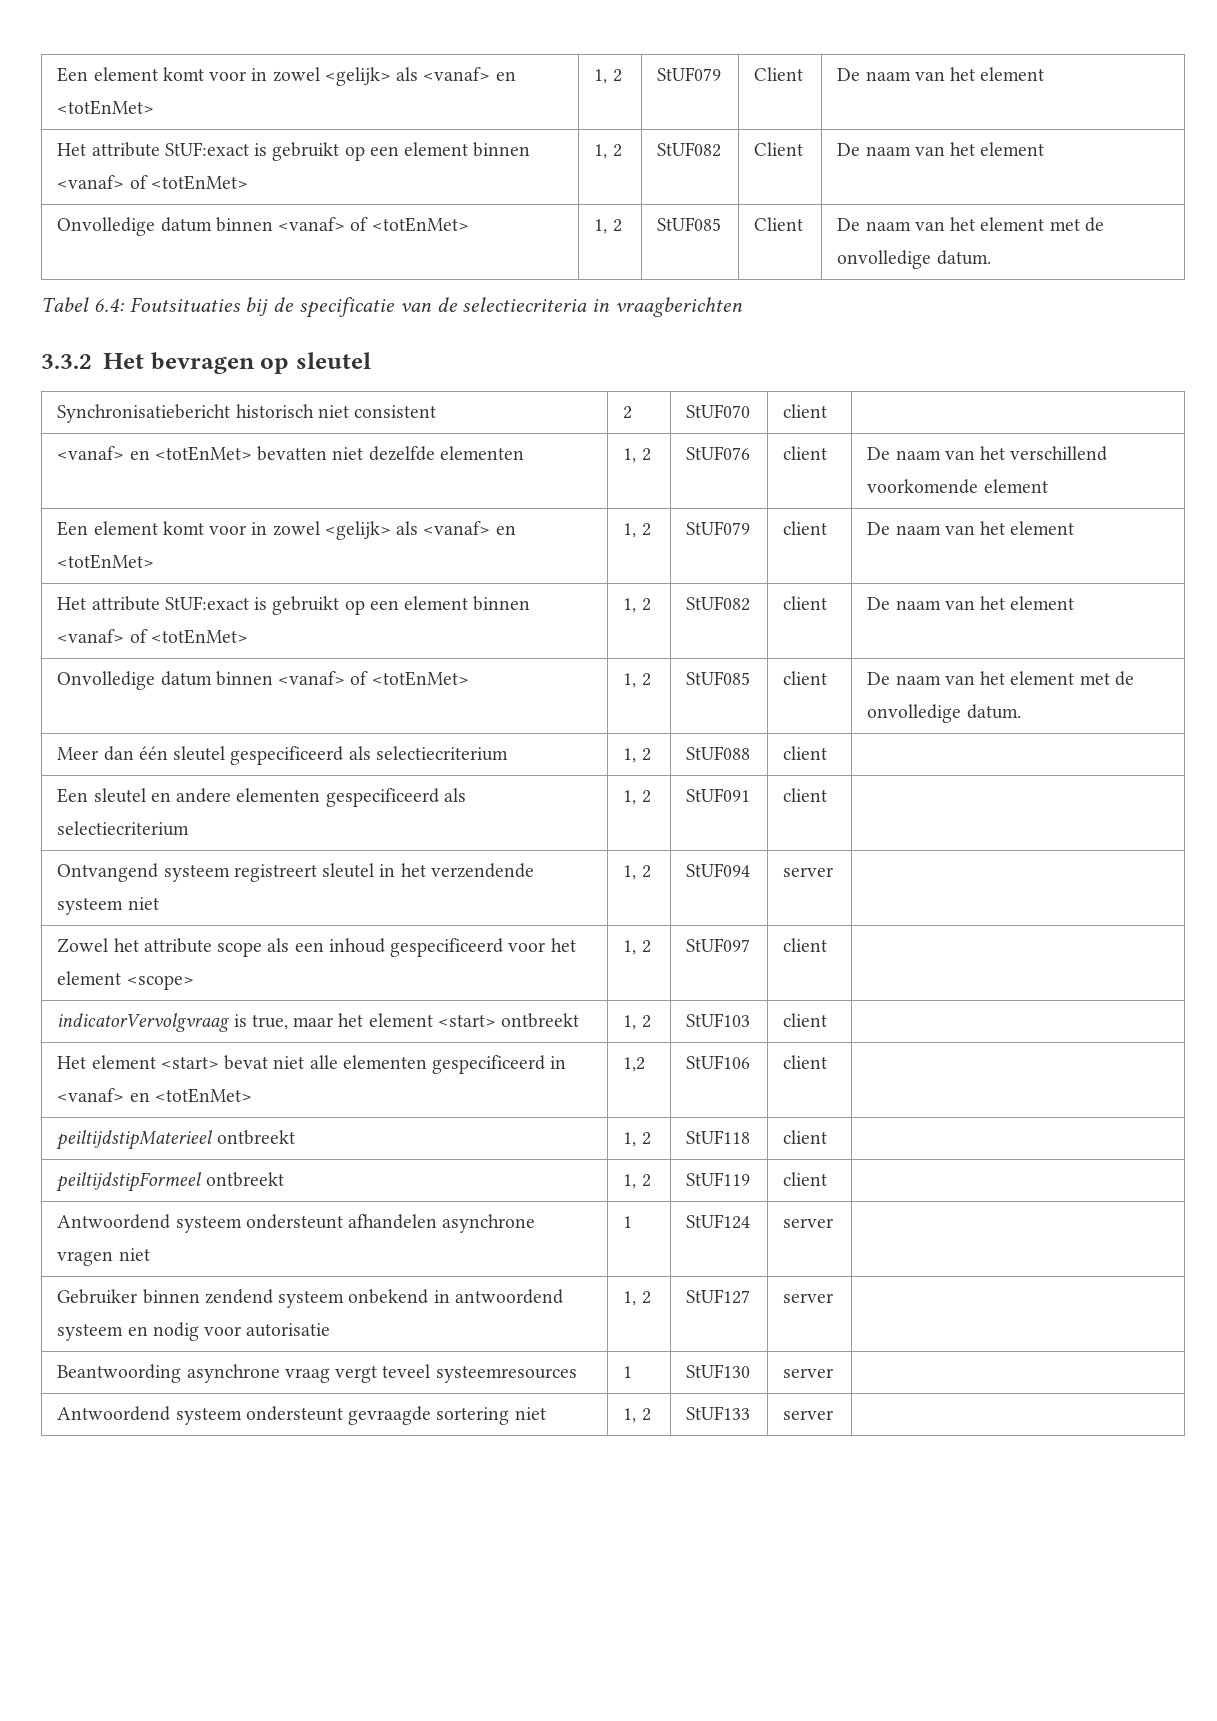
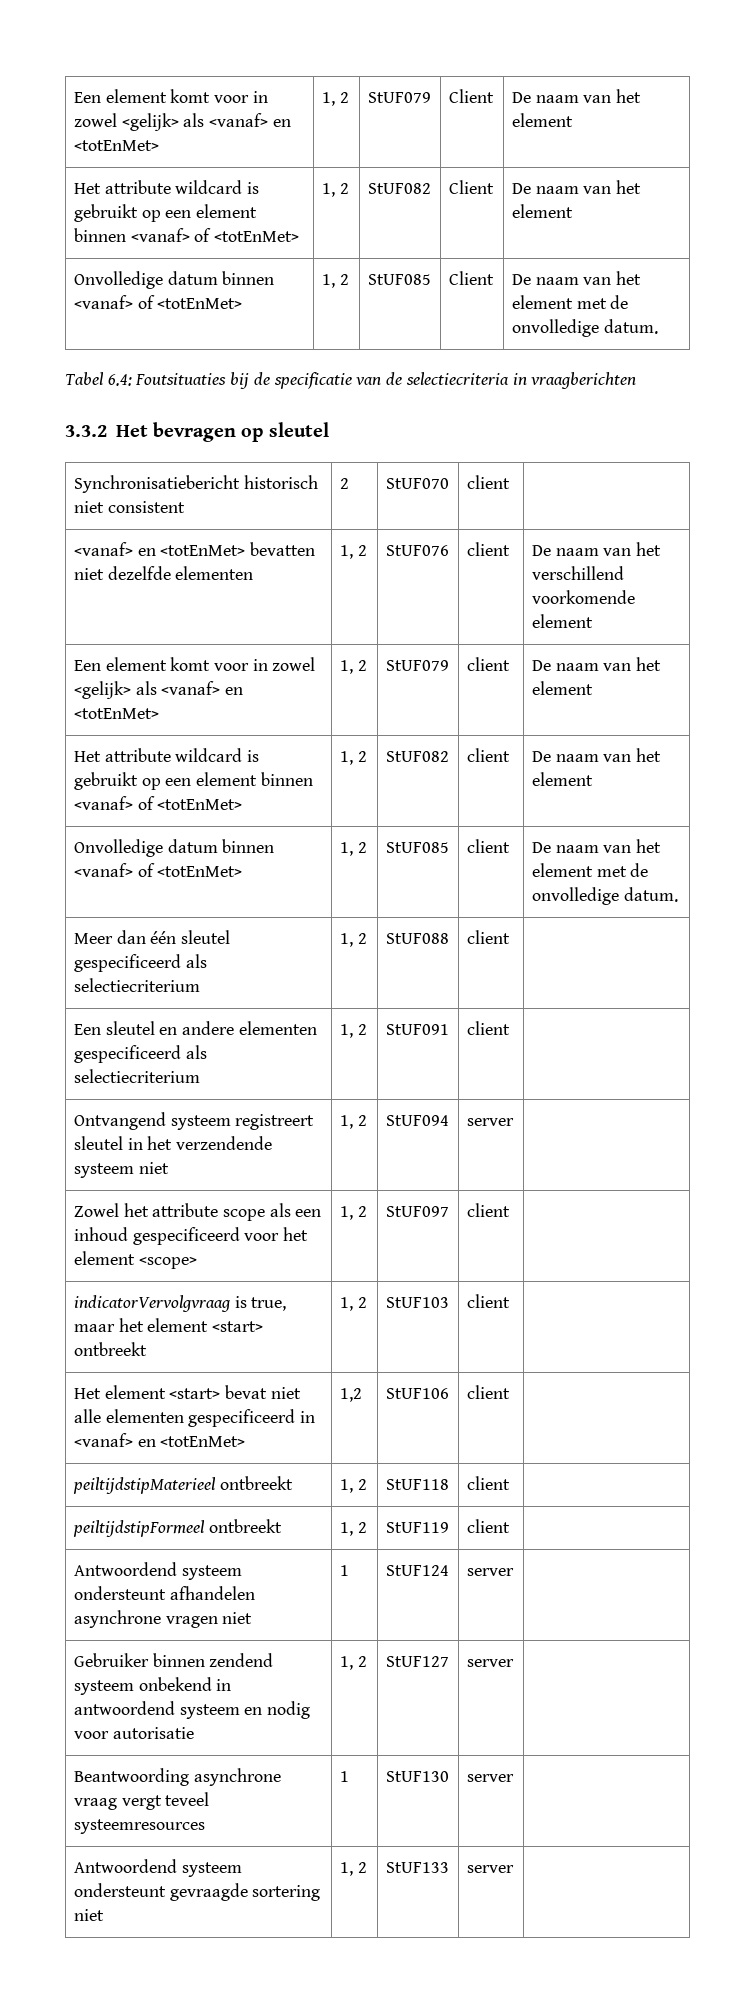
- Het attribute StUF:exact is gebruikt op een element binnen <vanaf> of <totEnMet> | 1, 2 | StUF082 | Client | De naam van het element
+ Het attribute wildcard is gebruikt op een element binnen <vanaf> of <totEnMet> | 1, 2 | StUF082 | Client | De naam van het element
- Het attribute StUF:exact is gebruikt op een element binnen <vanaf> of <totEnMet> | 1, 2 | StUF082 | client | De naam van het element
+ Het attribute wildcard is gebruikt op een element binnen <vanaf> of <totEnMet> | 1, 2 | StUF082 | client | De naam van het element

